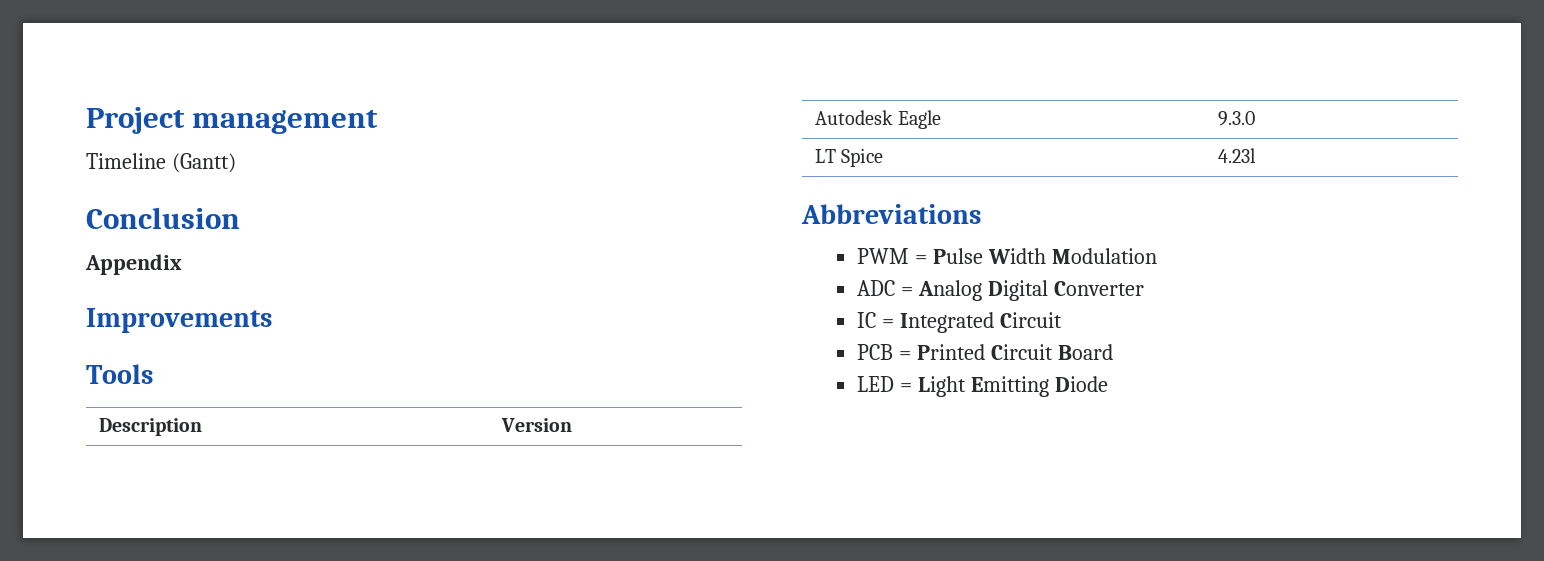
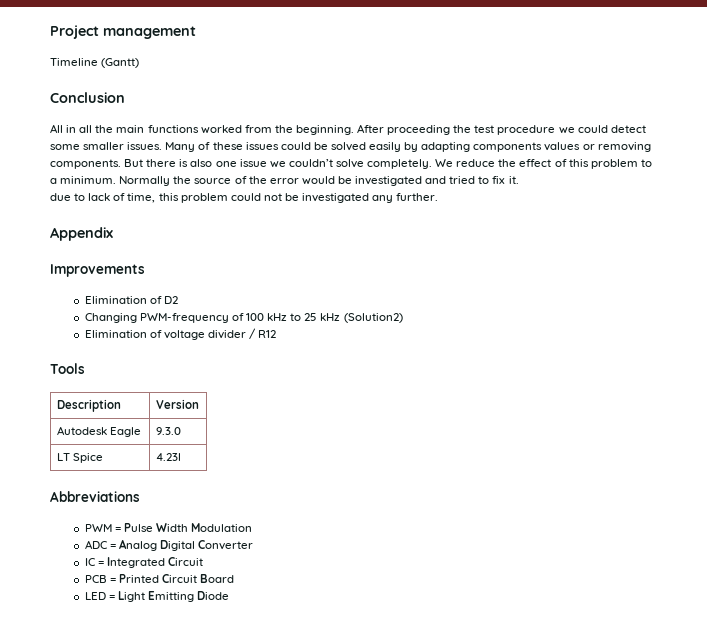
+ All in all the main functions worked from the beginning. After proceeding the test procedure we could detect some smaller issues. Many of these issues could be solved easily by adapting components values or removing components. But there is also one issue we couldn’t solve completely. We reduce the effect of this problem to a minimum. Normally the source of the error would be investigated and tried to fix it.
+ due to lack of time, this problem could not be investigated any further.
  Appendix
  Improvements
+ Elimination of D2
+ Changing PWM-frequency of 100 kHz to 25 kHz (Solution2)
+ Elimination of voltage divider / R12

